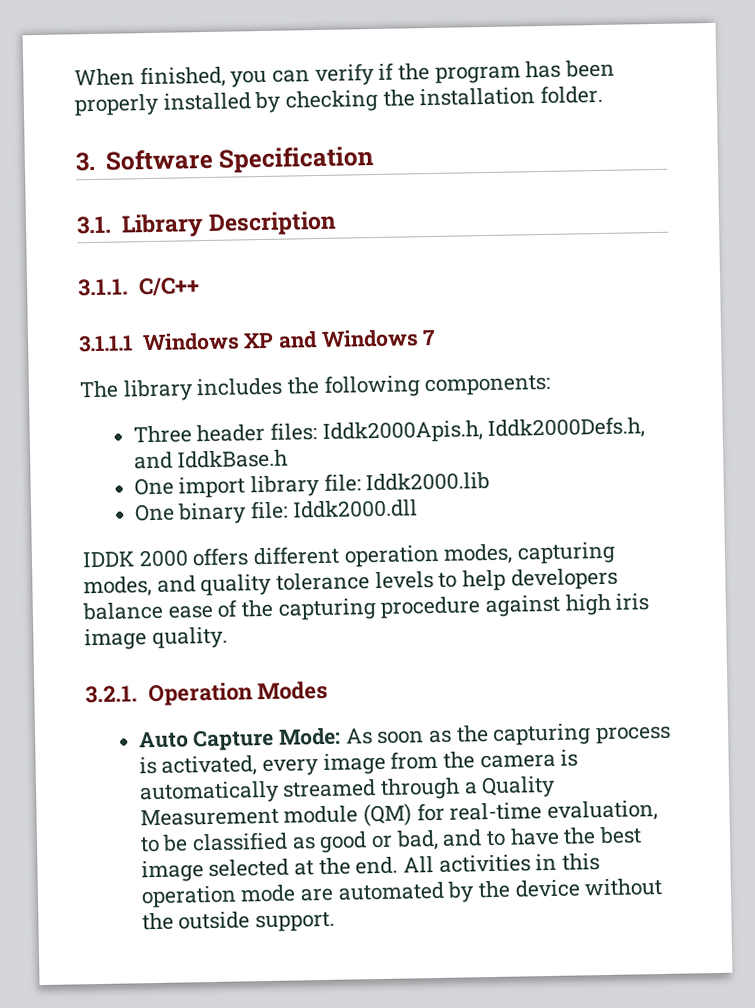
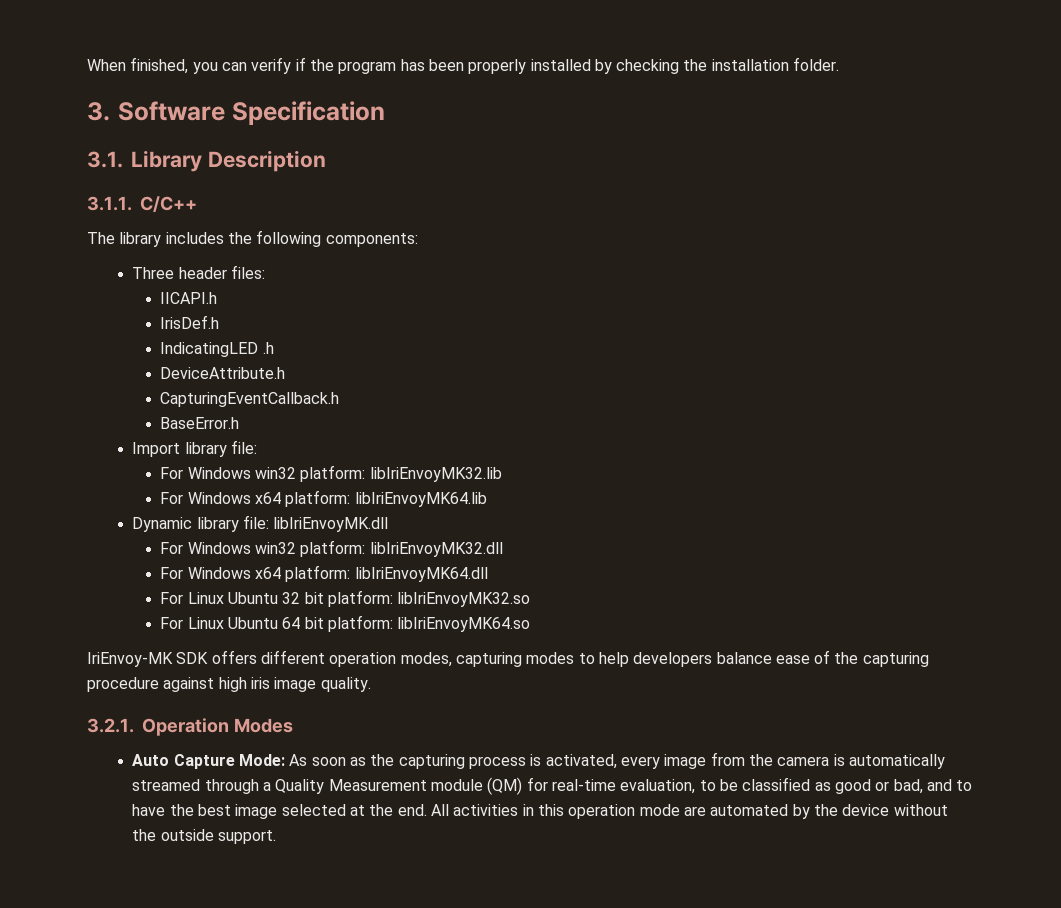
- 3.1.1.1 Windows XP and Windows 7
- Three header files: Iddk2000Apis.h, Iddk2000Defs.h, and IddkBase.h
- One import library file: Iddk2000.lib
- One binary file: Iddk2000.dll
- IDDK 2000 offers different operation modes, capturing modes, and quality tolerance levels to help developers balance ease of the capturing procedure against high iris image quality.
+ Three header files:
+ IICAPI.h
+ IrisDef.h
+ IndicatingLED .h
+ DeviceAttribute.h
+ CapturingEventCallback.h
+ BaseError.h
+ Import library file:
+ For Windows win32 platform: libIriEnvoyMK32.lib
+ For Windows x64 platform: libIriEnvoyMK64.lib
+ Dynamic library file: libIriEnvoyMK.dll
+ For Windows win32 platform: libIriEnvoyMK32.dll
+ For Windows x64 platform: libIriEnvoyMK64.dll
+ For Linux Ubuntu 32 bit platform: libIriEnvoyMK32.so
+ For Linux Ubuntu 64 bit platform: libIriEnvoyMK64.so
+ IriEnvoy-MK SDK offers different operation modes, capturing modes to help developers balance ease of the capturing procedure against high iris image quality.

